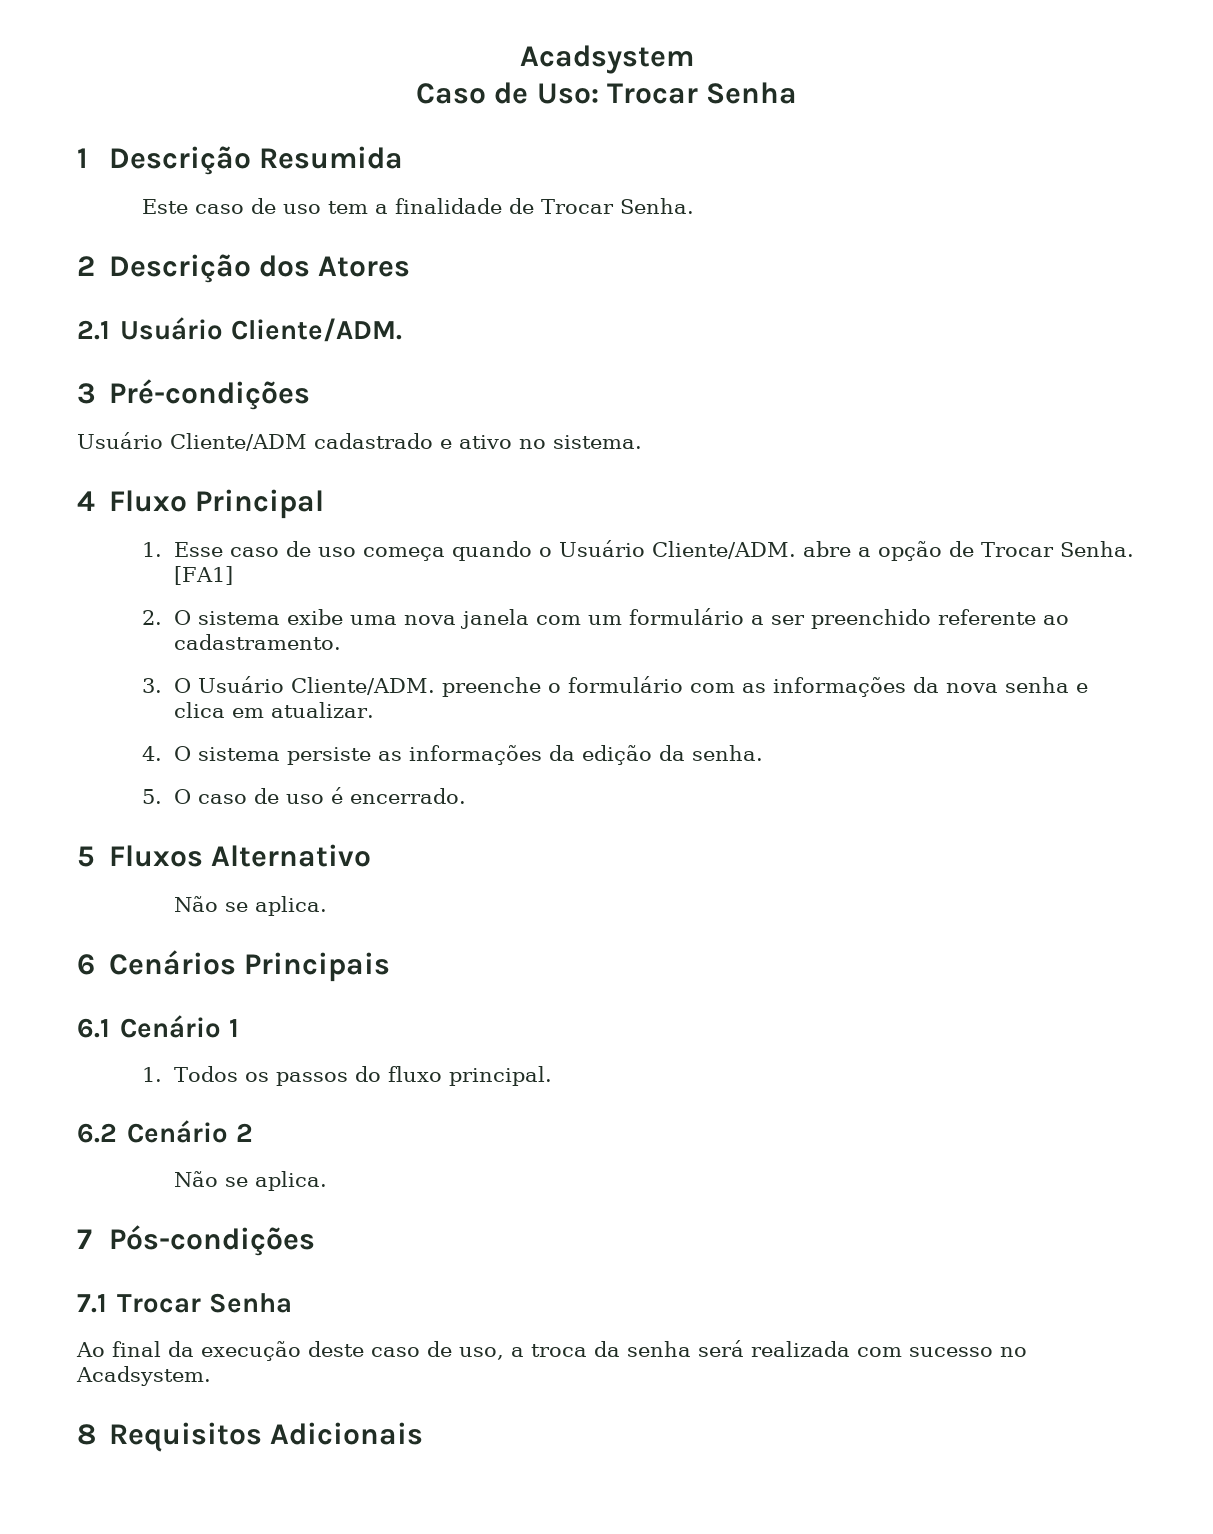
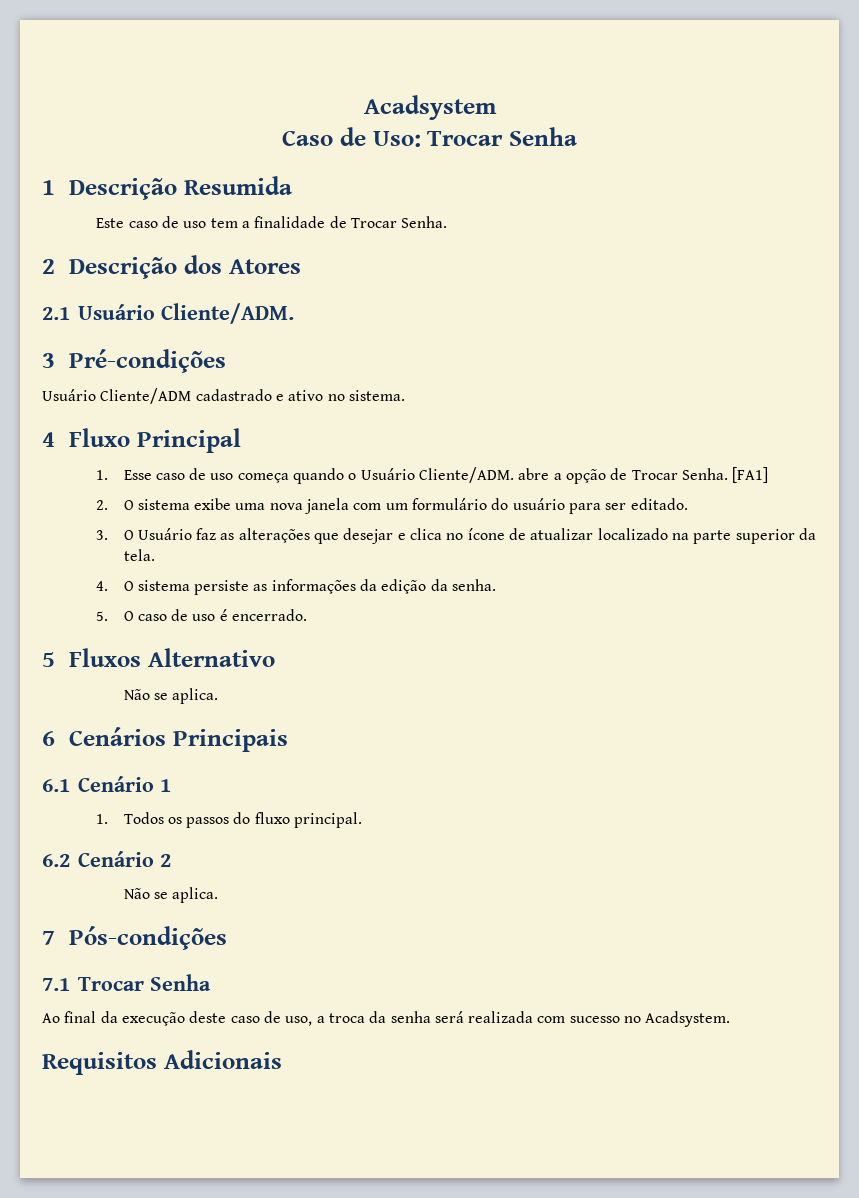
- 2. O sistema exibe uma nova janela com um formulário a ser preenchido referente ao cadastramento.
- 3. O Usuário Cliente/ADM. preenche o formulário com as informações da nova senha e clica em atualizar.
+ 2. O sistema exibe uma nova janela com um formulário do usuário para ser editado.
+ 3. O Usuário faz as alterações que desejar e clica no ícone de atualizar localizado na parte superior da tela.
- 8 Requisitos Adicionais
+ Requisitos Adicionais

